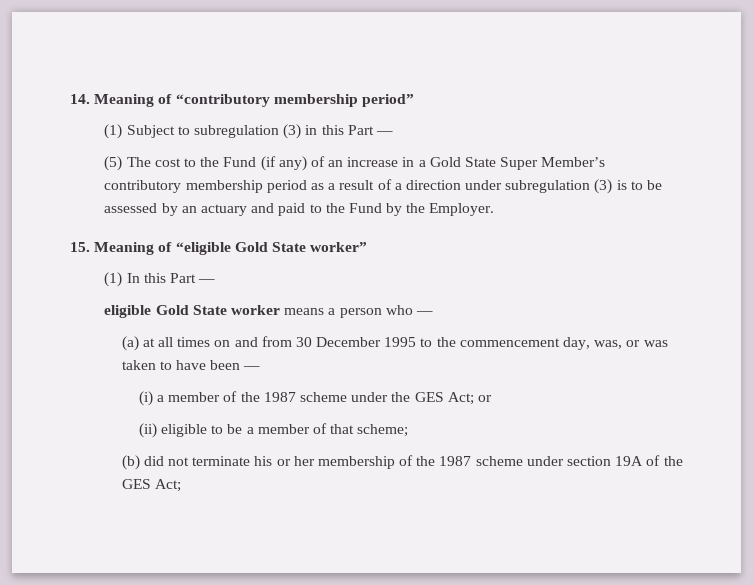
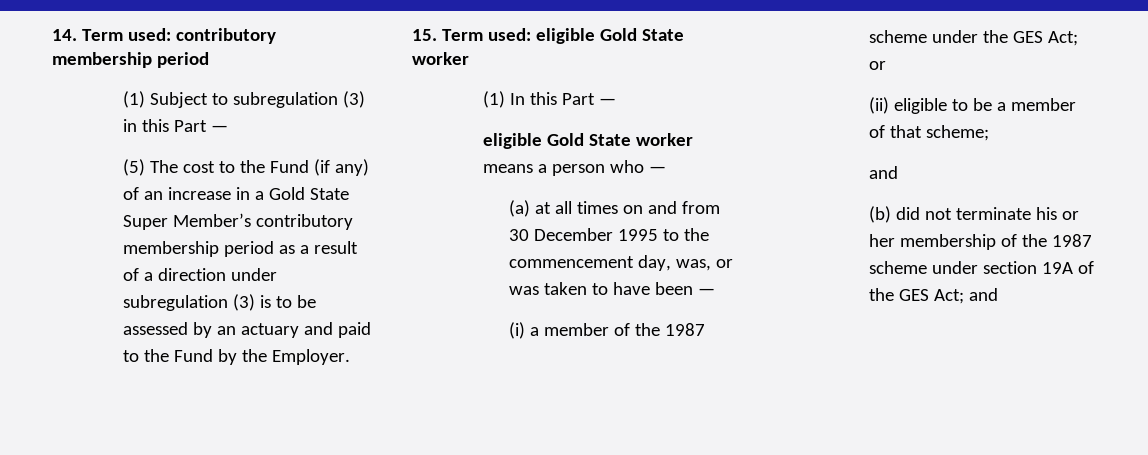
- 14. Meaning of “contributory membership period”
+ 14. Term used: contributory membership period
- 15. Meaning of “eligible Gold State worker”
+ 15. Term used: eligible Gold State worker
  (ii) eligible to be a member of that scheme;
+ and
- (b) did not terminate his or her membership of the 1987 scheme under section 19A of the GES Act;
+ (b) did not terminate his or her membership of the 1987 scheme under section 19A of the GES Act; and

